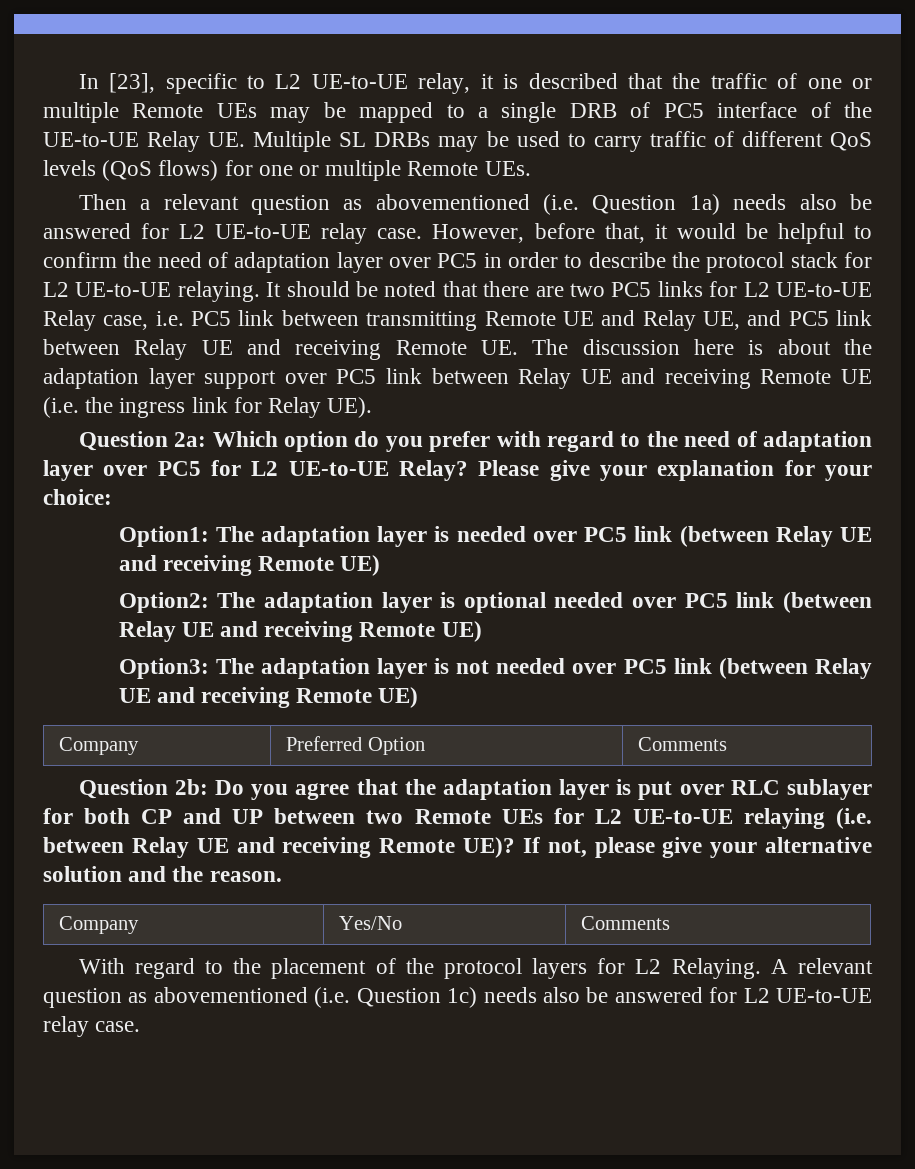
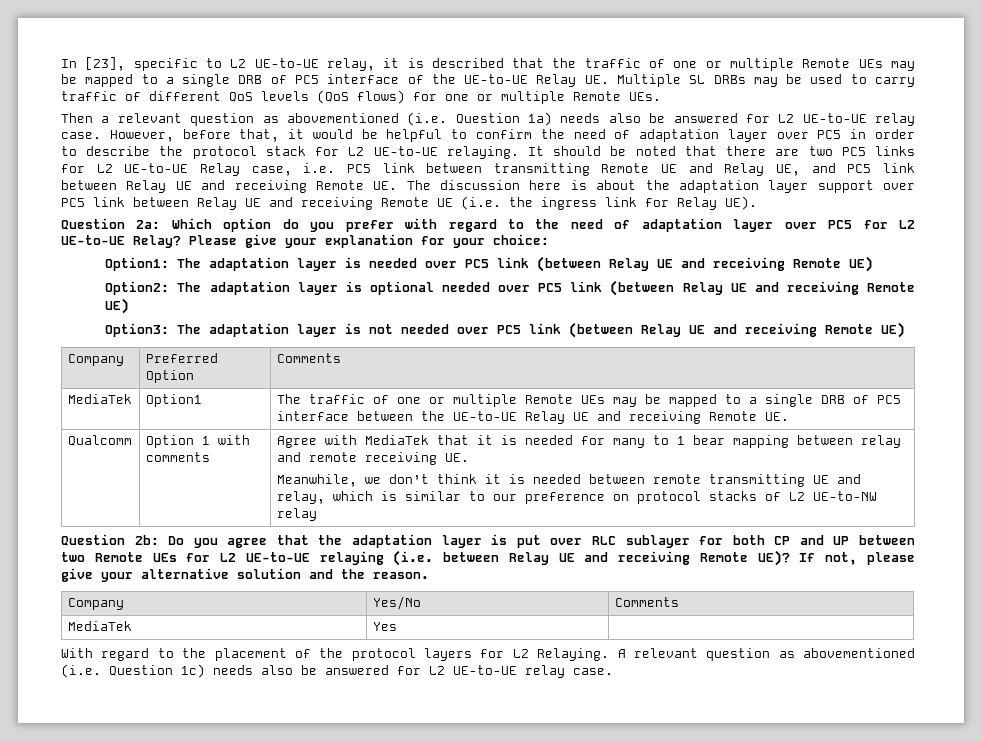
+ MediaTek | Option1 | The traffic of one or multiple Remote UEs may be mapped to a single DRB of PC5 interface between the UE-to-UE Relay UE and receiving Remote UE.
+ Qualcomm | Option 1 with comments | Agree with MediaTek that it is needed for many to 1 bear mapping between relay and remote receiving UE.
+ Meanwhile, we don’t think it is needed between remote transmitting UE and relay, which is similar to our preference on protocol stacks of L2 UE-to-NW relay
+ MediaTek | Yes |

